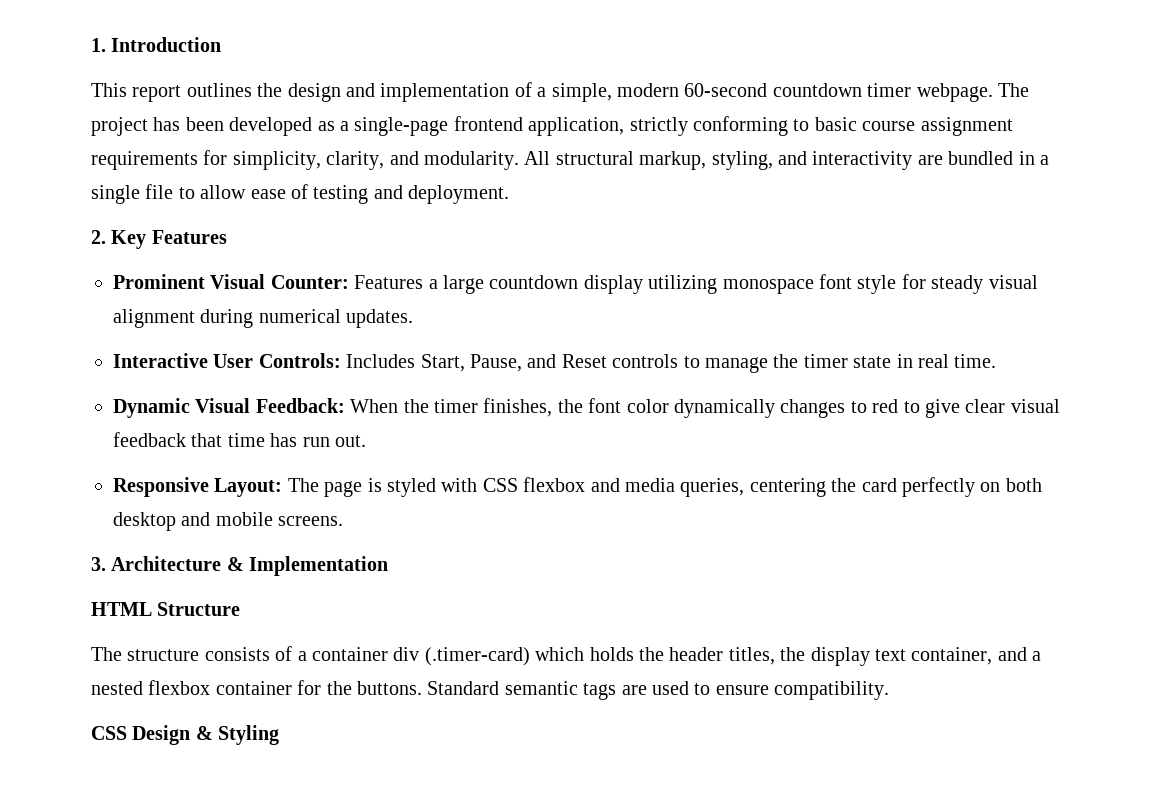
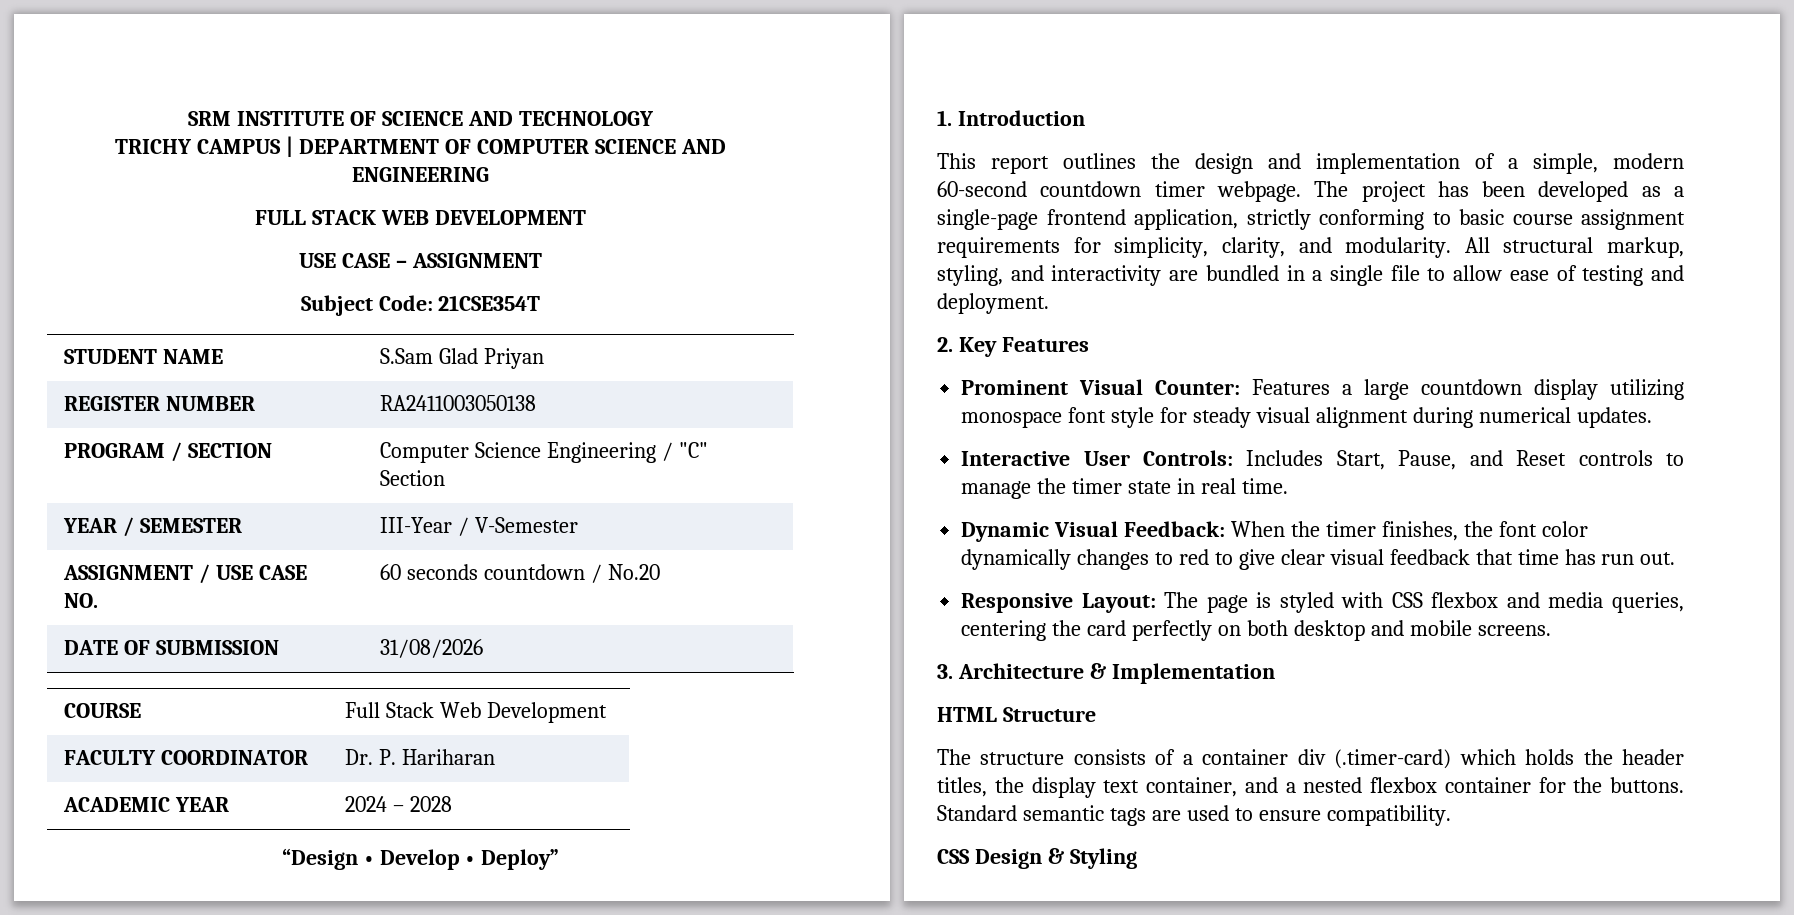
+ SRM INSTITUTE OF SCIENCE AND TECHNOLOGY
+ TRICHY CAMPUS | DEPARTMENT OF COMPUTER SCIENCE AND ENGINEERING
+ FULL STACK WEB DEVELOPMENT
+ USE CASE – ASSIGNMENT
+ Subject Code: 21CSE354T
+ STUDENT NAME | S.Sam Glad Priyan
+ REGISTER NUMBER | RA2411003050138
+ PROGRAM / SECTION | Computer Science Engineering / "C" Section
+ YEAR / SEMESTER | III-Year / V-Semester
+ ASSIGNMENT / USE CASE NO. | 60 seconds countdown / No.20
+ DATE OF SUBMISSION | 31/08/2026
+ COURSE | Full Stack Web Development
+ FACULTY COORDINATOR | Dr. P. Hariharan
+ ACADEMIC YEAR | 2024 – 2028
+ “Design • Develop • Deploy”

